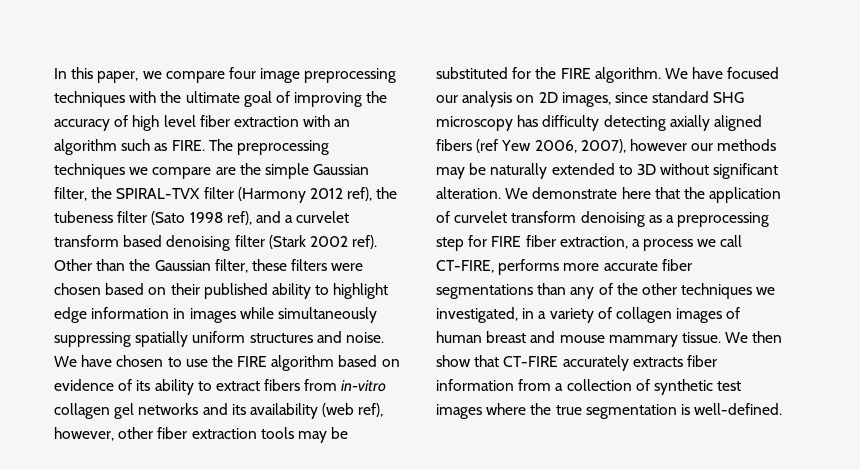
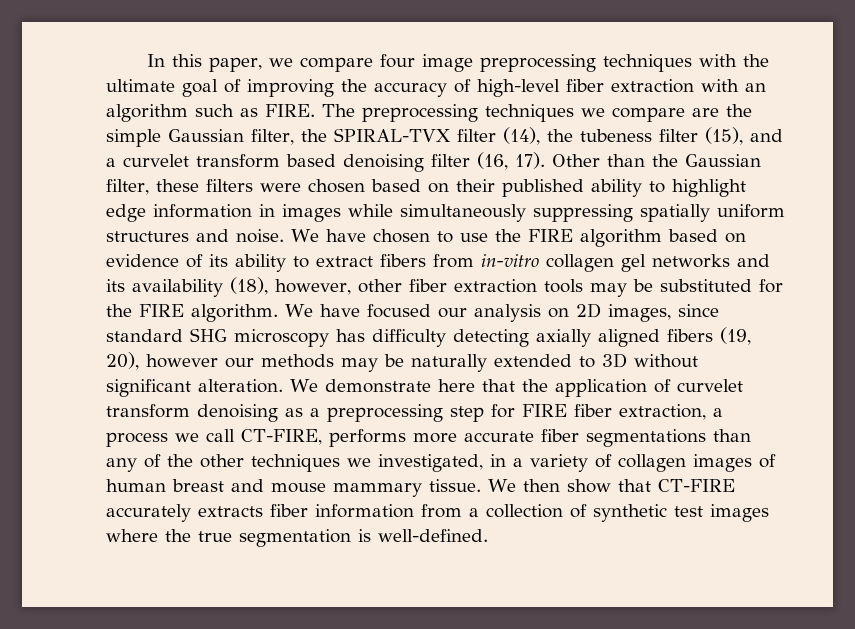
- In this paper, we compare four image preprocessing techniques with the ultimate goal of improving the accuracy of high level fiber extraction with an algorithm such as FIRE.
+ In this paper, we compare four image preprocessing techniques with the ultimate goal of improving the accuracy of high-level fiber extraction with an algorithm such as FIRE.
- The preprocessing techniques we compare are the simple Gaussian filter, the SPIRAL-TVX filter (Harmony 2012 ref), the tubeness filter (Sato 1998 ref), and a curvelet transform based denoising filter (Stark 2002 ref).
+ The preprocessing techniques we compare are the simple Gaussian filter, the SPIRAL-TVX filter (14), the tubeness filter (15), and a curvelet transform based denoising filter (16, 17).
- We have chosen to use the FIRE algorithm based on evidence of its ability to extract fibers from in-vitro collagen gel networks and its availability (web ref), however, other fiber extraction tools may be substituted for the FIRE algorithm.
+ We have chosen to use the FIRE algorithm based on evidence of its ability to extract fibers from in-vitro collagen gel networks and its availability (18), however, other fiber extraction tools may be substituted for the FIRE algorithm.
- We have focused our analysis on 2D images, since standard SHG microscopy has difficulty detecting axially aligned fibers (ref Yew 2006, 2007), however our methods may be naturally extended to 3D without significant alteration.
+ We have focused our analysis on 2D images, since standard SHG microscopy has difficulty detecting axially aligned fibers (19, 20), however our methods may be naturally extended to 3D without significant alteration.

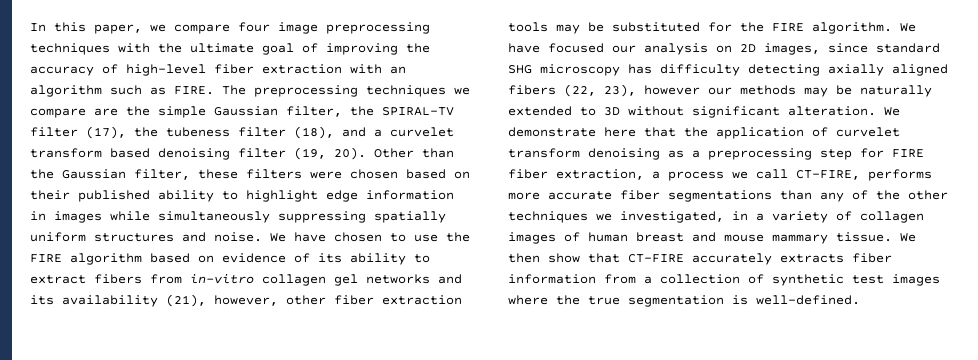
- The preprocessing techniques we compare are the simple Gaussian filter, the SPIRAL-TVX filter (14), the tubeness filter (15), and a curvelet transform based denoising filter (16, 17).
+ The preprocessing techniques we compare are the simple Gaussian filter, the SPIRAL-TV filter (17), the tubeness filter (18), and a curvelet transform based denoising filter (19, 20).
- We have chosen to use the FIRE algorithm based on evidence of its ability to extract fibers from in-vitro collagen gel networks and its availability (18), however, other fiber extraction tools may be substituted for the FIRE algorithm.
+ We have chosen to use the FIRE algorithm based on evidence of its ability to extract fibers from in-vitro collagen gel networks and its availability (21), however, other fiber extraction tools may be substituted for the FIRE algorithm.
- We have focused our analysis on 2D images, since standard SHG microscopy has difficulty detecting axially aligned fibers (19, 20), however our methods may be naturally extended to 3D without significant alteration.
+ We have focused our analysis on 2D images, since standard SHG microscopy has difficulty detecting axially aligned fibers (22, 23), however our methods may be naturally extended to 3D without significant alteration.

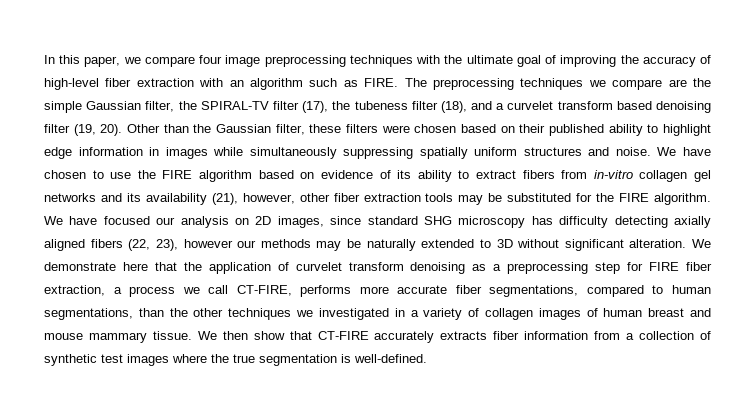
- We demonstrate here that the application of curvelet transform denoising as a preprocessing step for FIRE fiber extraction, a process we call CT-FIRE, performs more accurate fiber segmentations than any of the other techniques we investigated, in a variety of collagen images of human breast and mouse mammary tissue.
+ We demonstrate here that the application of curvelet transform denoising as a preprocessing step for FIRE fiber extraction, a process we call CT-FIRE, performs more accurate fiber segmentations, compared to human segmentations, than the other techniques we investigated in a variety of collagen images of human breast and mouse mammary tissue.

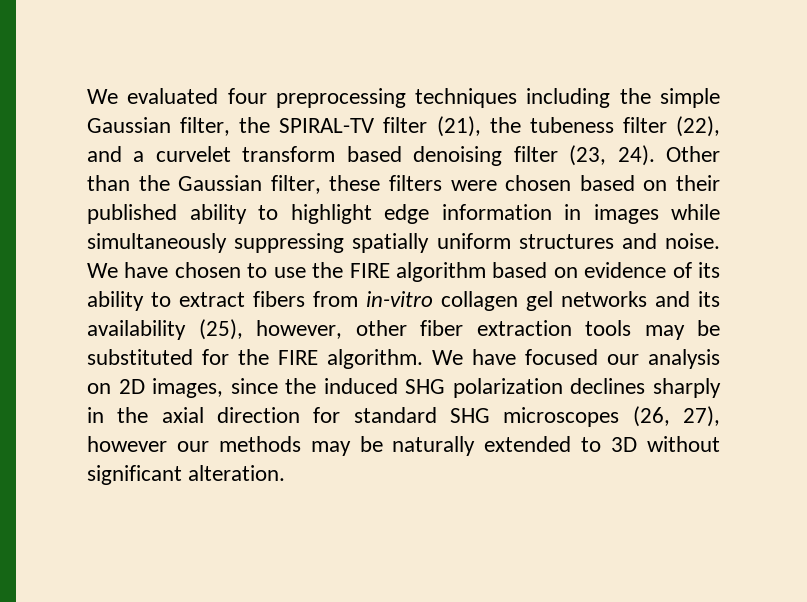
- In this paper, we compare four image preprocessing techniques with the ultimate goal of improving the accuracy of high-level fiber extraction with an algorithm such as FIRE. The preprocessing techniques we compare are the simple Gaussian filter, the SPIRAL-TV filter (17), the tubeness filter (18), and a curvelet transform based denoising filter (19, 20).
+ We evaluated four preprocessing techniques including the simple Gaussian filter, the SPIRAL-TV filter (21), the tubeness filter (22), and a curvelet transform based denoising filter (23, 24).
- We have chosen to use the FIRE algorithm based on evidence of its ability to extract fibers from in-vitro collagen gel networks and its availability (21), however, other fiber extraction tools may be substituted for the FIRE algorithm.
+ We have chosen to use the FIRE algorithm based on evidence of its ability to extract fibers from in-vitro collagen gel networks and its availability (25), however, other fiber extraction tools may be substituted for the FIRE algorithm.
- We have focused our analysis on 2D images, since standard SHG microscopy has difficulty detecting axially aligned fibers (22, 23), however our methods may be naturally extended to 3D without significant alteration. We demonstrate here that the application of curvelet transform denoising as a preprocessing step for FIRE fiber extraction, a process we call CT-FIRE, performs more accurate fiber segmentations, compared to human segmentations, than the other techniques we investigated in a variety of collagen images of human breast and mouse mammary tissue. We then show that CT-FIRE accurately extracts fiber information from a collection of synthetic test images where the true segmentation is well-defined.
+ We have focused our analysis on 2D images, since the induced SHG polarization declines sharply in the axial direction for standard SHG microscopes (26, 27), however our methods may be naturally extended to 3D without significant alteration.

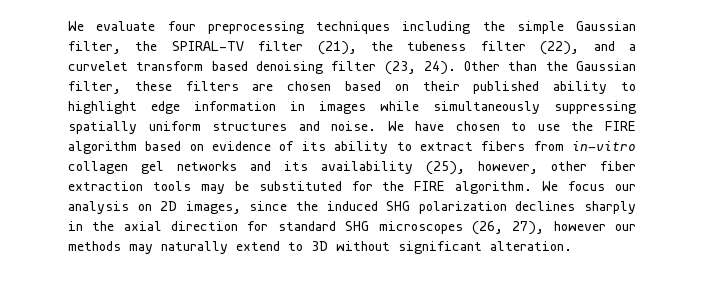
- We evaluated four preprocessing techniques including the simple Gaussian filter, the SPIRAL-TV filter (21), the tubeness filter (22), and a curvelet transform based denoising filter (23, 24).
+ We evaluate four preprocessing techniques including the simple Gaussian filter, the SPIRAL-TV filter (21), the tubeness filter (22), and a curvelet transform based denoising filter (23, 24).
- Other than the Gaussian filter, these filters were chosen based on their published ability to highlight edge information in images while simultaneously suppressing spatially uniform structures and noise.
+ Other than the Gaussian filter, these filters are chosen based on their published ability to highlight edge information in images while simultaneously suppressing spatially uniform structures and noise.
- We have focused our analysis on 2D images, since the induced SHG polarization declines sharply in the axial direction for standard SHG microscopes (26, 27), however our methods may be naturally extended to 3D without significant alteration.
+ We focus our analysis on 2D images, since the induced SHG polarization declines sharply in the axial direction for standard SHG microscopes (26, 27), however our methods may naturally extend to 3D without significant alteration.

